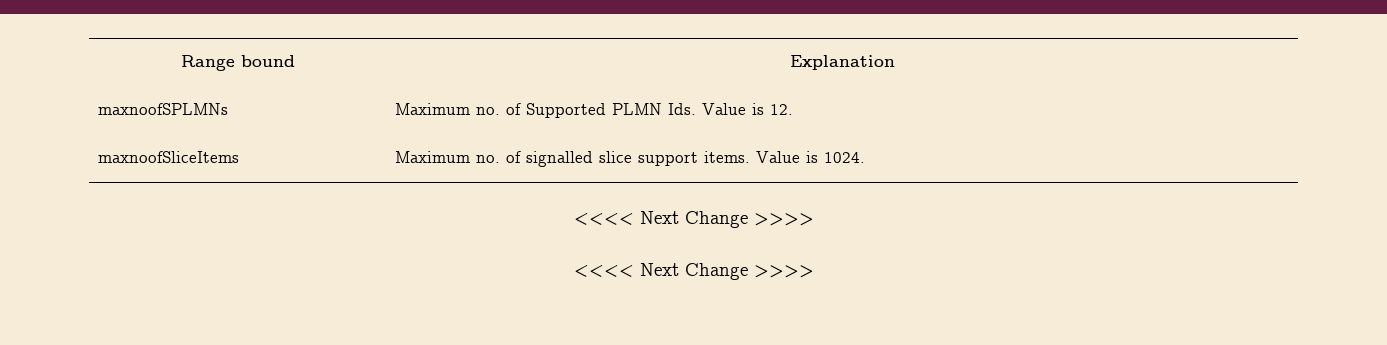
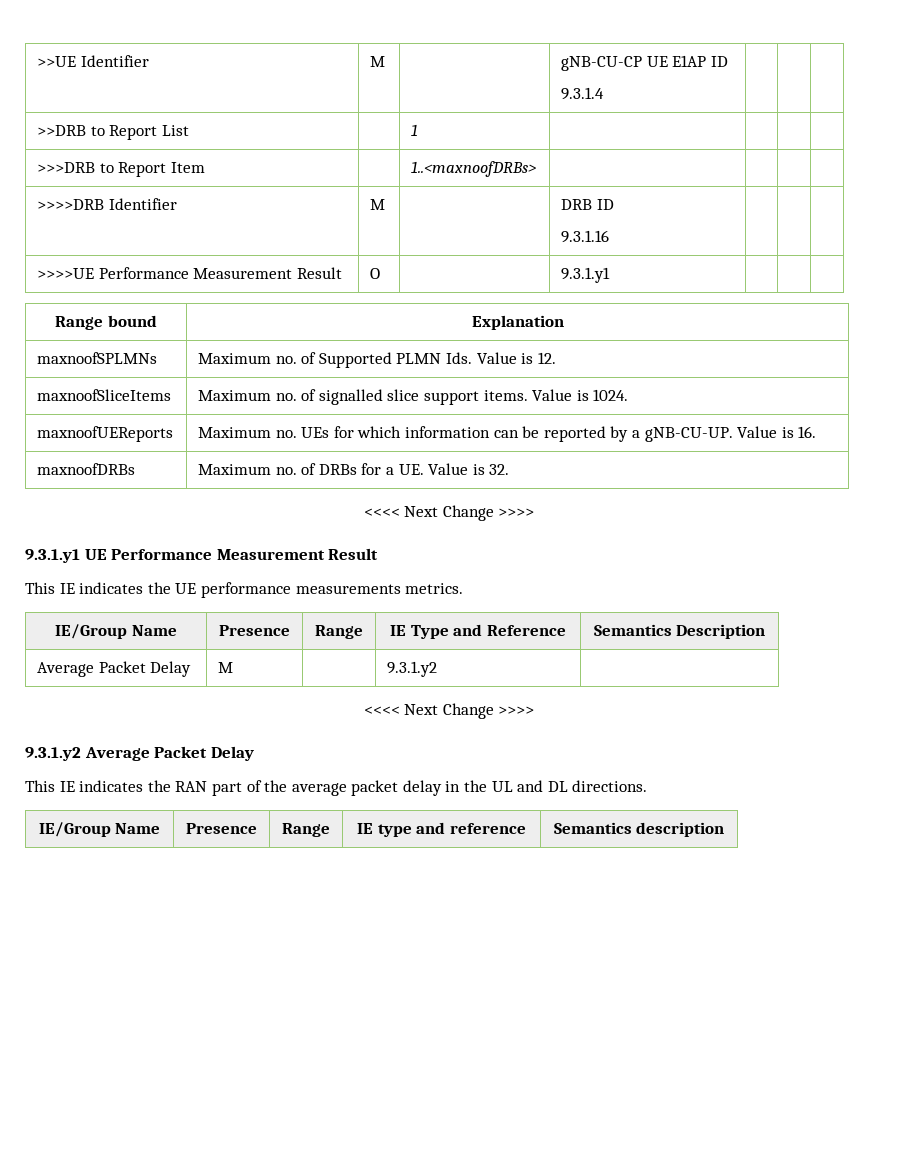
+ >>UE Identifier | M | | gNB-CU-CP UE E1AP ID
+ 9.3.1.4 | | |
+ >>DRB to Report List | | 1 | | | |
+ >>>DRB to Report Item | | 1..<maxnoofDRBs> | | | |
+ >>>>DRB Identifier | M | | DRB ID
+ 9.3.1.16 | | |
+ >>>>UE Performance Measurement Result | O | | 9.3.1.y1 | | |
  maxnoofSliceItems | Maximum no. of signalled slice support items. Value is 1024.
+ maxnoofUEReports | Maximum no. UEs for which information can be reported by a gNB-CU-UP. Value is 16.
+ maxnoofDRBs | Maximum no. of DRBs for a UE. Value is 32.
  <<<< Next Change >>>>
+ 9.3.1.y1 UE Performance Measurement Result
+ This IE indicates the UE performance measurements metrics.
+ IE/Group Name | Presence | Range | IE Type and Reference | Semantics Description
+ Average Packet Delay | M | | 9.3.1.y2 |
  <<<< Next Change >>>>
+ 9.3.1.y2 Average Packet Delay
+ This IE indicates the RAN part of the average packet delay in the UL and DL directions.
+ IE/Group Name | Presence | Range | IE type and reference | Semantics description

